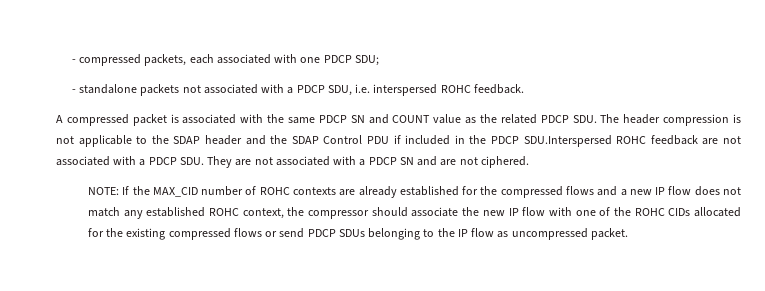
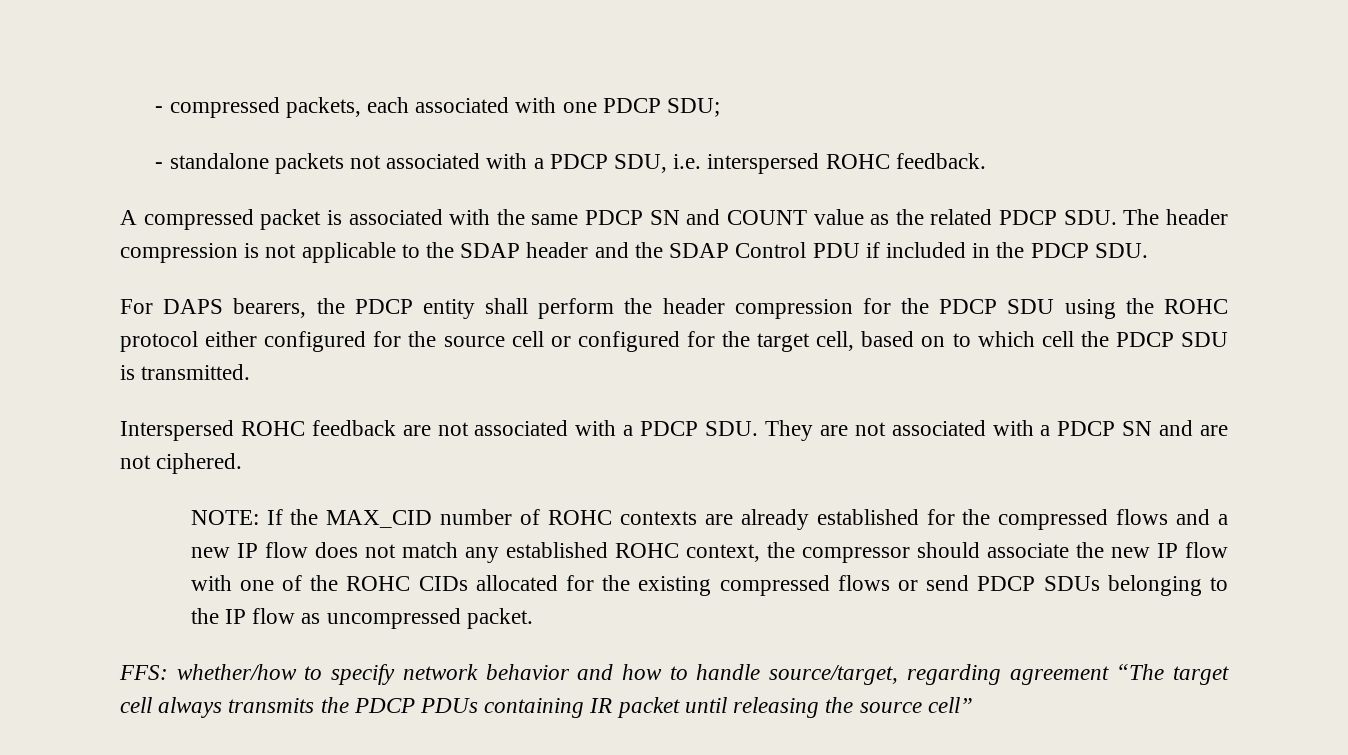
- A compressed packet is associated with the same PDCP SN and COUNT value as the related PDCP SDU. The header compression is not applicable to the SDAP header and the SDAP Control PDU if included in the PDCP SDU.Interspersed ROHC feedback are not associated with a PDCP SDU. They are not associated with a PDCP SN and are not ciphered.
+ A compressed packet is associated with the same PDCP SN and COUNT value as the related PDCP SDU. The header compression is not applicable to the SDAP header and the SDAP Control PDU if included in the PDCP SDU.
+ For DAPS bearers, the PDCP entity shall perform the header compression for the PDCP SDU using the ROHC protocol either configured for the source cell or configured for the target cell, based on to which cell the PDCP SDU is transmitted.
+ Interspersed ROHC feedback are not associated with a PDCP SDU. They are not associated with a PDCP SN and are not ciphered.
+ FFS: whether/how to specify network behavior and how to handle source/target, regarding agreement “The target cell always transmits the PDCP PDUs containing IR packet until releasing the source cell”

